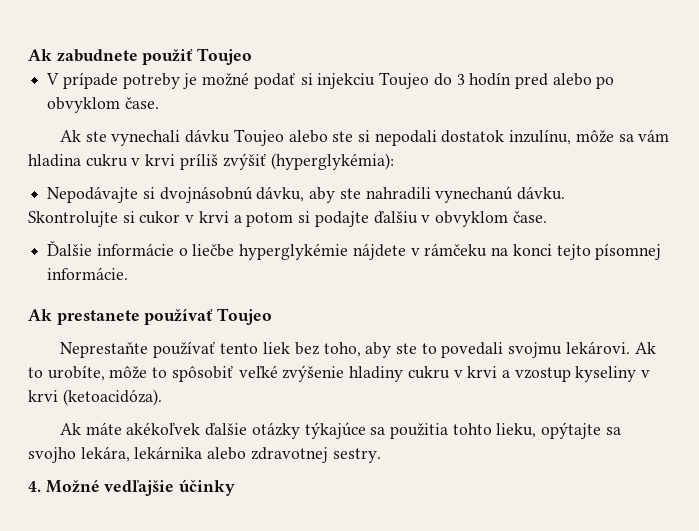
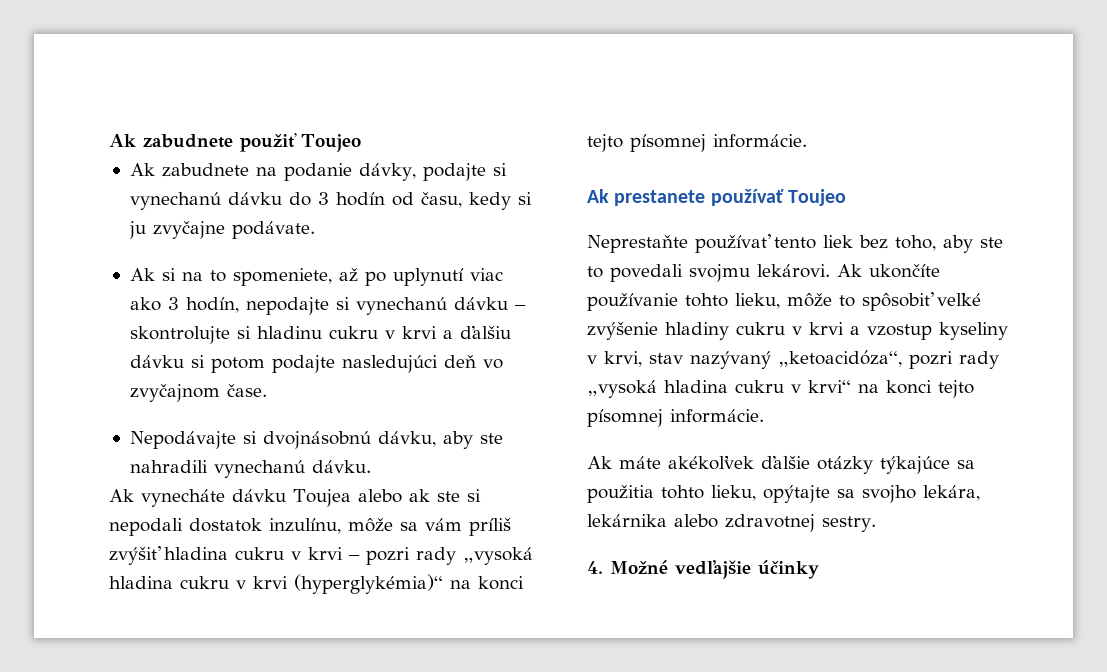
- V prípade potreby je možné podať si injekciu Toujeo do 3 hodín pred alebo po obvyklom čase.
- Ak ste vynechali dávku Toujeo alebo ste si nepodali dostatok inzulínu, môže sa vám hladina cukru v krvi príliš zvýšiť (hyperglykémia):
+ Ak zabudnete na podanie dávky, podajte si vynechanú dávku do 3 hodín od času, kedy si ju zvyčajne podávate.
+ Ak si na to spomeniete, až po uplynutí viac ako 3 hodín, nepodajte si vynechanú dávku – skontrolujte si hladinu cukru v krvi a ďalšiu dávku si potom podajte nasledujúci deň vo zvyčajnom čase.
- Skontrolujte si cukor v krvi a potom si podajte ďalšiu v obvyklom čase.
- Ďalšie informácie o liečbe hyperglykémie nájdete v rámčeku na konci tejto písomnej informácie.
+ Ak vynecháte dávku Toujea alebo ak ste si nepodali dostatok inzulínu, môže sa vám príliš zvýšiť hladina cukru v krvi – pozri rady „vysoká hladina cukru v krvi (hyperglykémia)“ na konci tejto písomnej informácie.
- Ak to urobíte, môže to spôsobiť veľké zvýšenie hladiny cukru v krvi a vzostup kyseliny v krvi (ketoacidóza).
+ Ak ukončíte používanie tohto lieku, môže to spôsobiť veľké zvýšenie hladiny cukru v krvi a vzostup kyseliny v krvi, stav nazývaný „ketoacidóza“, pozri rady „vysoká hladina cukru v krvi“ na konci tejto písomnej informácie.

